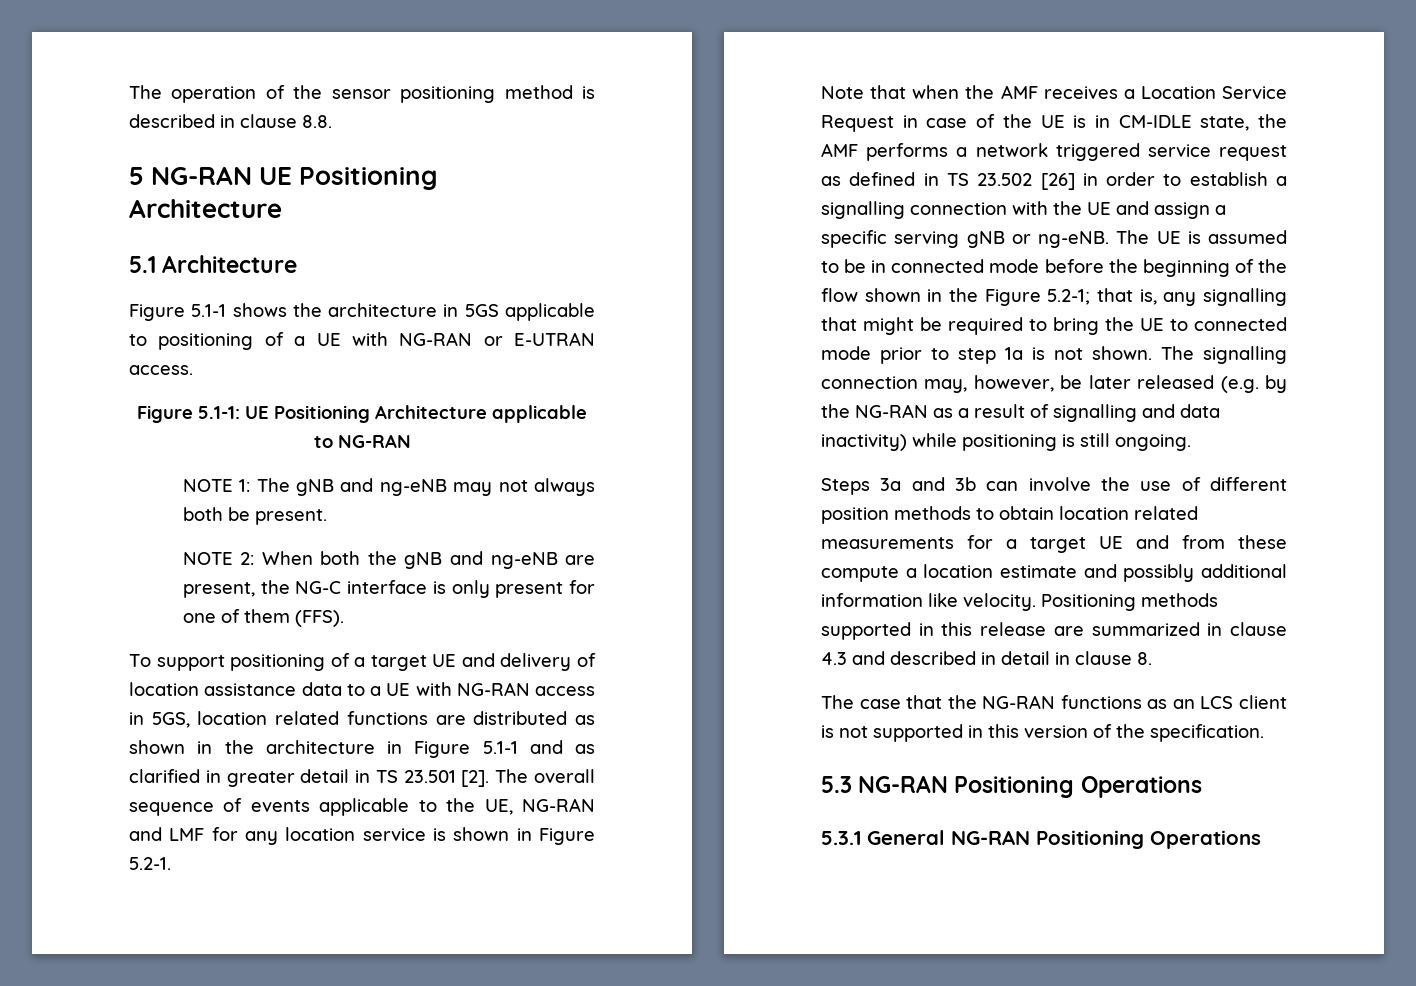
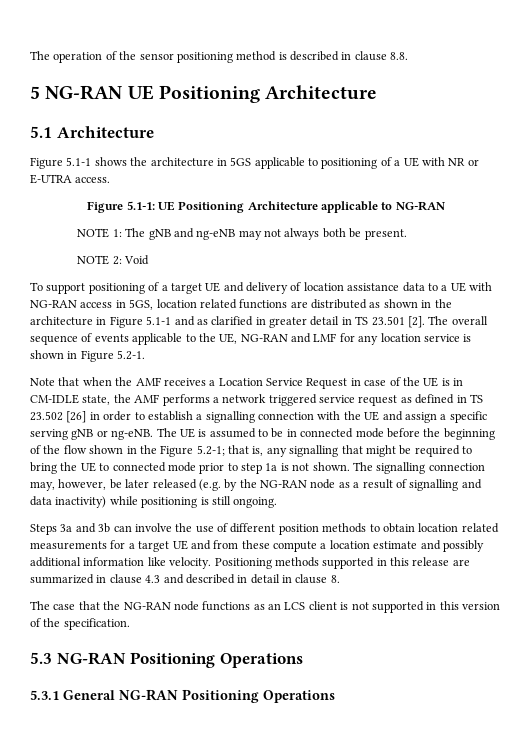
- Figure 5.1-1 shows the architecture in 5GS applicable to positioning of a UE with NG-RAN or E-UTRAN access.
+ Figure 5.1-1 shows the architecture in 5GS applicable to positioning of a UE with NR or E-UTRA access.
- NOTE 2: When both the gNB and ng-eNB are present, the NG-C interface is only present for one of them (FFS).
+ NOTE 2: Void
- The signalling connection may, however, be later released (e.g. by the NG-RAN as a result of signalling and data inactivity) while positioning is still ongoing.
+ The signalling connection may, however, be later released (e.g. by the NG-RAN node as a result of signalling and data inactivity) while positioning is still ongoing.
- The case that the NG-RAN functions as an LCS client is not supported in this version of the specification.
+ The case that the NG-RAN node functions as an LCS client is not supported in this version of the specification.

